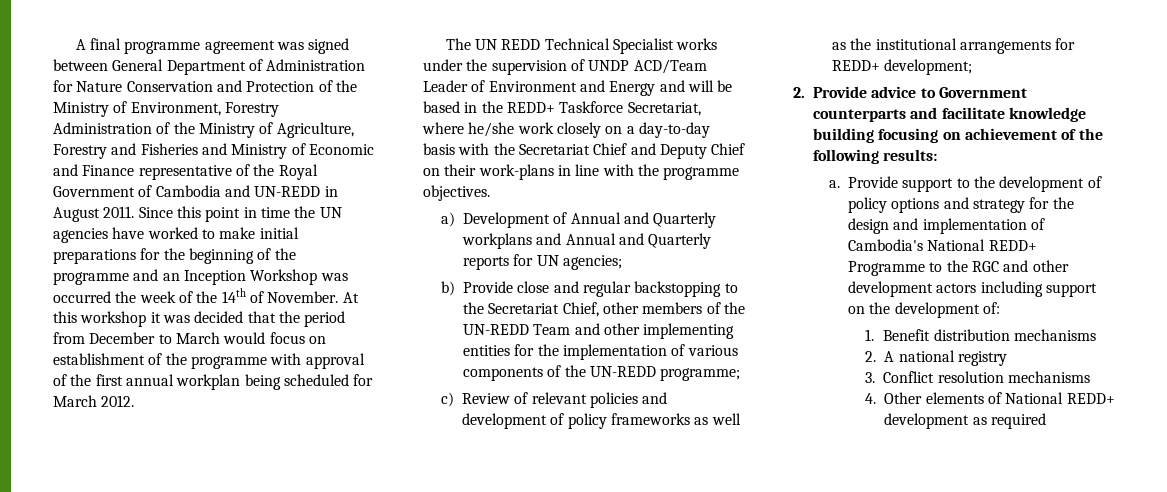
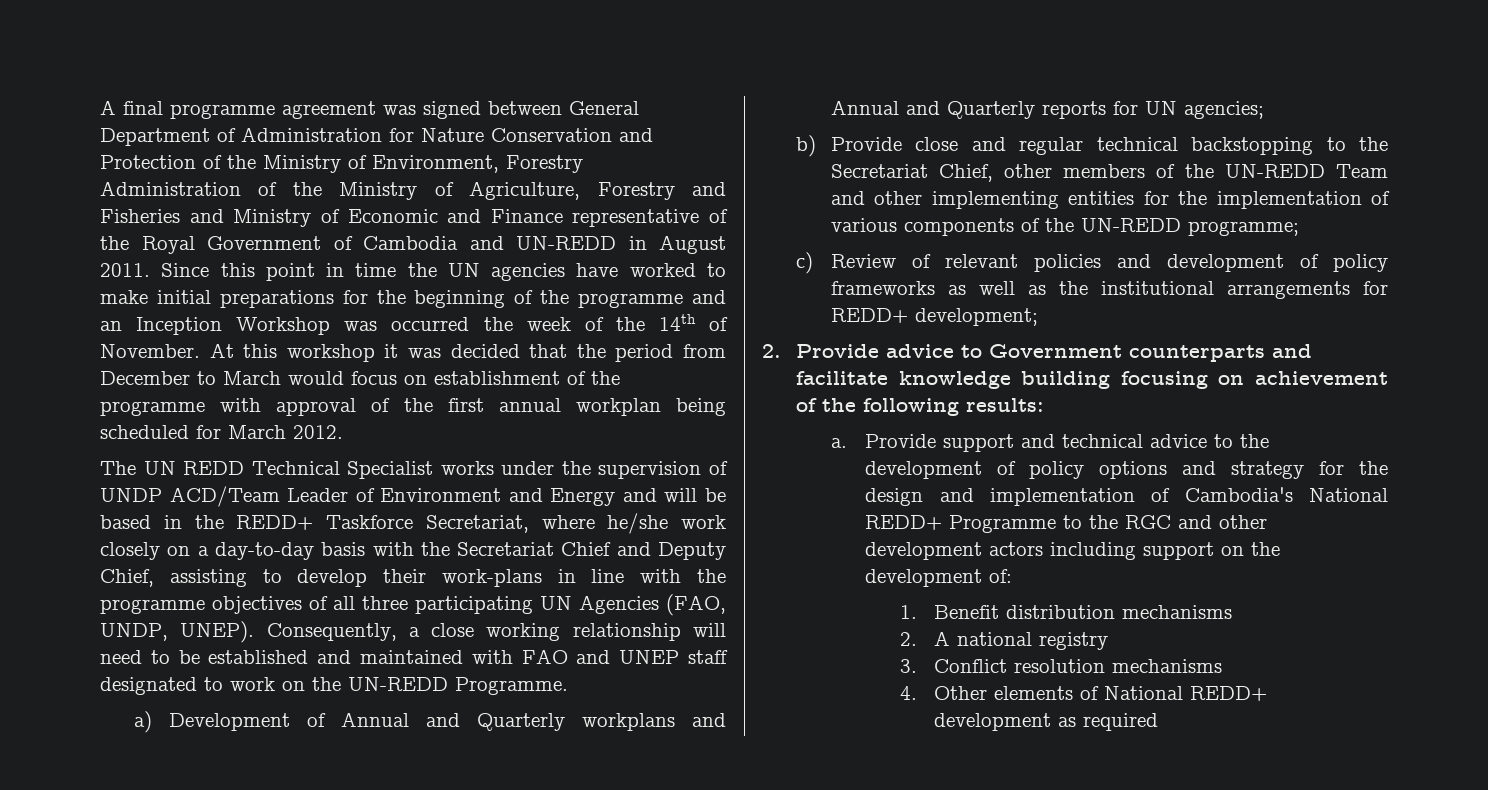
- The UN REDD Technical Specialist works under the supervision of UNDP ACD/Team Leader of Environment and Energy and will be based in the REDD+ Taskforce Secretariat, where he/she work closely on a day-to-day basis with the Secretariat Chief and Deputy Chief on their work-plans in line with the programme objectives.
+ The UN REDD Technical Specialist works under the supervision of UNDP ACD/Team Leader of Environment and Energy and will be based in the REDD+ Taskforce Secretariat, where he/she work closely on a day-to-day basis with the Secretariat Chief and Deputy Chief, assisting to develop their work-plans in line with the programme objectives of all three participating UN Agencies (FAO, UNDP, UNEP). Consequently, a close working relationship will need to be established and maintained with FAO and UNEP staff designated to work on the UN-REDD Programme.
- b) Provide close and regular backstopping to the Secretariat Chief, other members of the UN-REDD Team and other implementing entities for the implementation of various components of the UN-REDD programme;
+ b) Provide close and regular technical backstopping to the Secretariat Chief, other members of the UN-REDD Team and other implementing entities for the implementation of various components of the UN-REDD programme;
- Provide support to the development of policy options and strategy for the design and implementation of Cambodia's National REDD+ Programme to the RGC and other development actors including support on the development of:
+ Provide support and technical advice to the development of policy options and strategy for the design and implementation of Cambodia's National REDD+ Programme to the RGC and other development actors including support on the development of:

